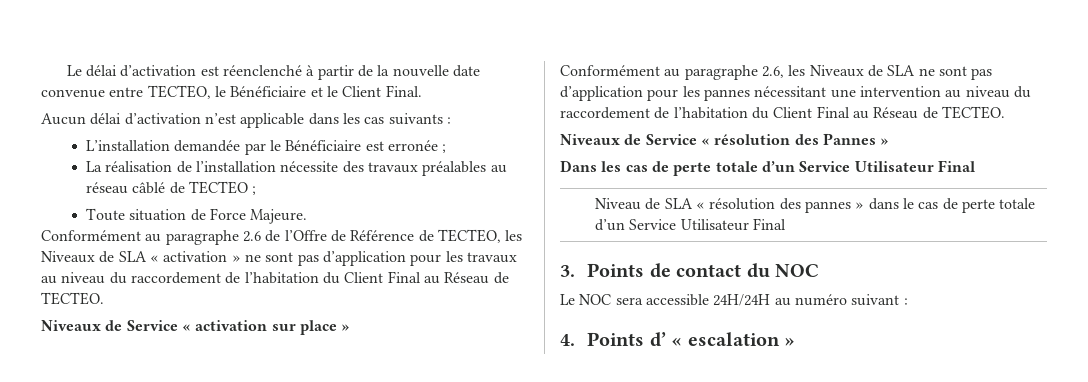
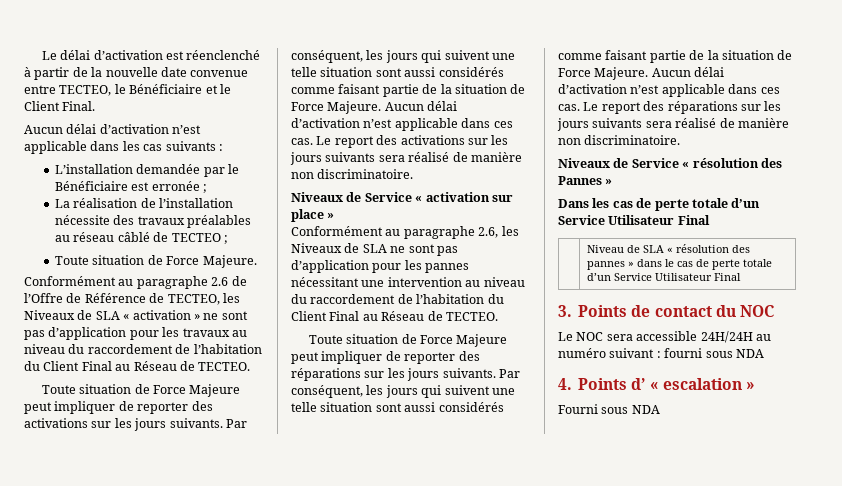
+ Toute situation de Force Majeure peut impliquer de reporter des activations sur les jours suivants. Par conséquent, les jours qui suivent une telle situation sont aussi considérés comme faisant partie de la situation de Force Majeure. Aucun délai d’activation n’est applicable dans ces cas. Le report des activations sur les jours suivants sera réalisé de manière non discriminatoire.
+ Toute situation de Force Majeure peut impliquer de reporter des réparations sur les jours suivants. Par conséquent, les jours qui suivent une telle situation sont aussi considérés comme faisant partie de la situation de Force Majeure. Aucun délai d’activation n’est applicable dans ces cas. Le report des réparations sur les jours suivants sera réalisé de manière non discriminatoire.
- Le NOC sera accessible 24H/24H au numéro suivant :
+ Le NOC sera accessible 24H/24H au numéro suivant : fourni sous NDA
+ Fourni sous NDA

